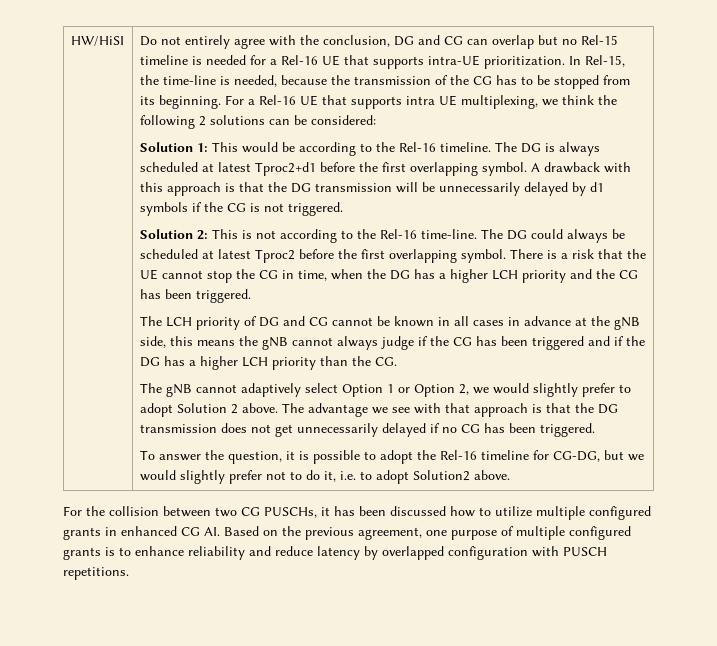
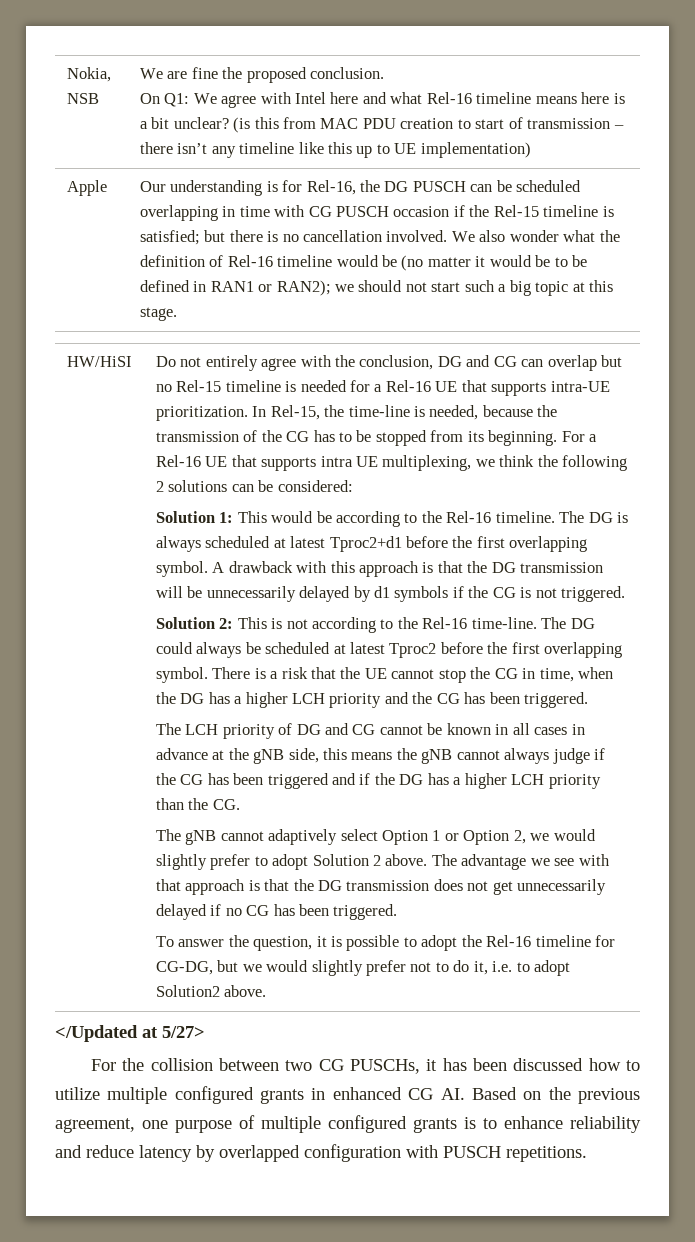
+ Nokia, NSB | We are fine the proposed conclusion.
+ On Q1: We agree with Intel here and what Rel-16 timeline means here is a bit unclear? (is this from MAC PDU creation to start of transmission – there isn’t any timeline like this up to UE implementation)
+ Apple | Our understanding is for Rel-16, the DG PUSCH can be scheduled overlapping in time with CG PUSCH occasion if the Rel-15 timeline is satisfied; but there is no cancellation involved. We also wonder what the definition of Rel-16 timeline would be (no matter it would be to be defined in RAN1 or RAN2); we should not start such a big topic at this stage.
+ </Updated at 5/27>

